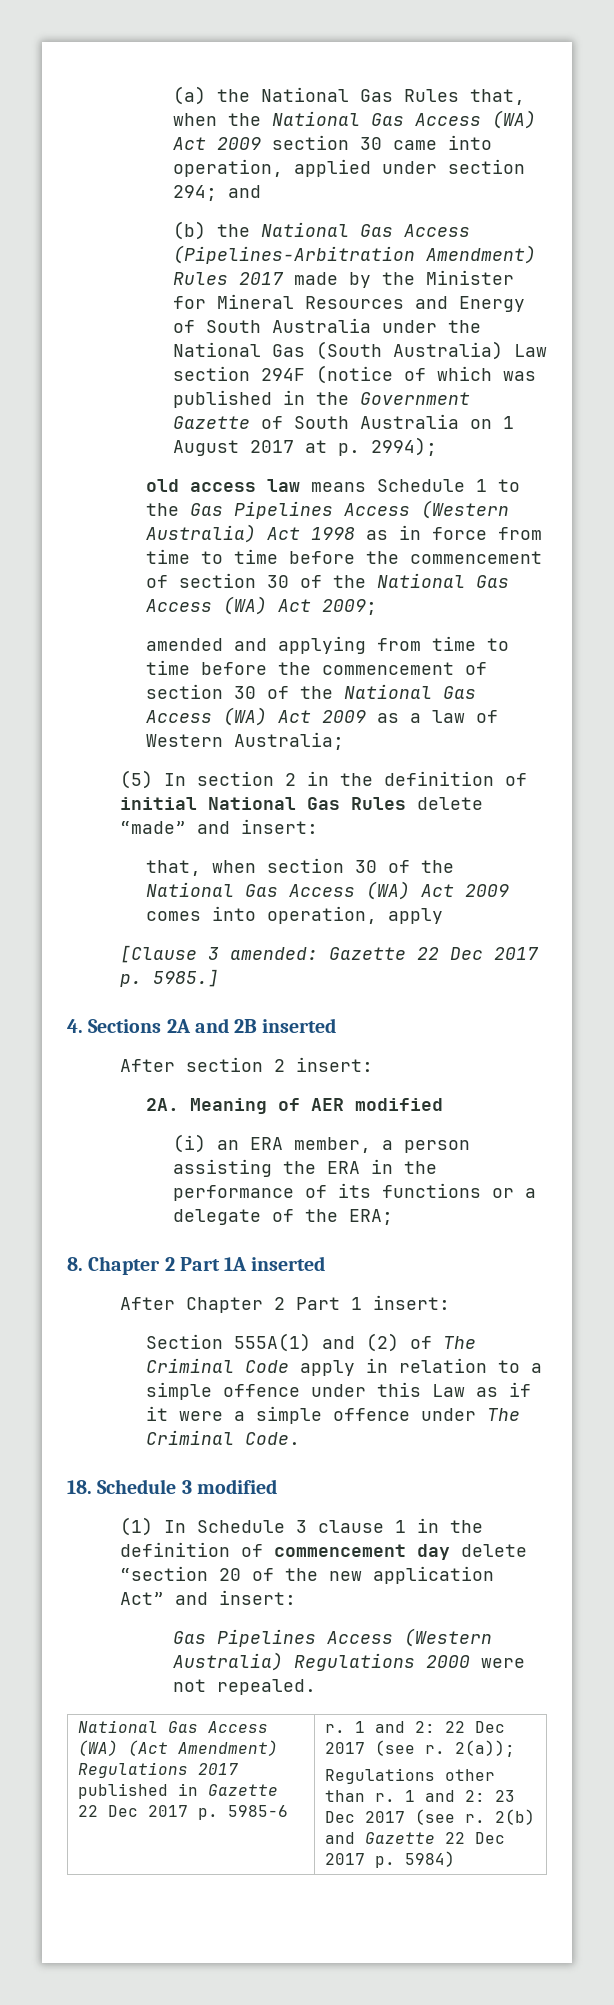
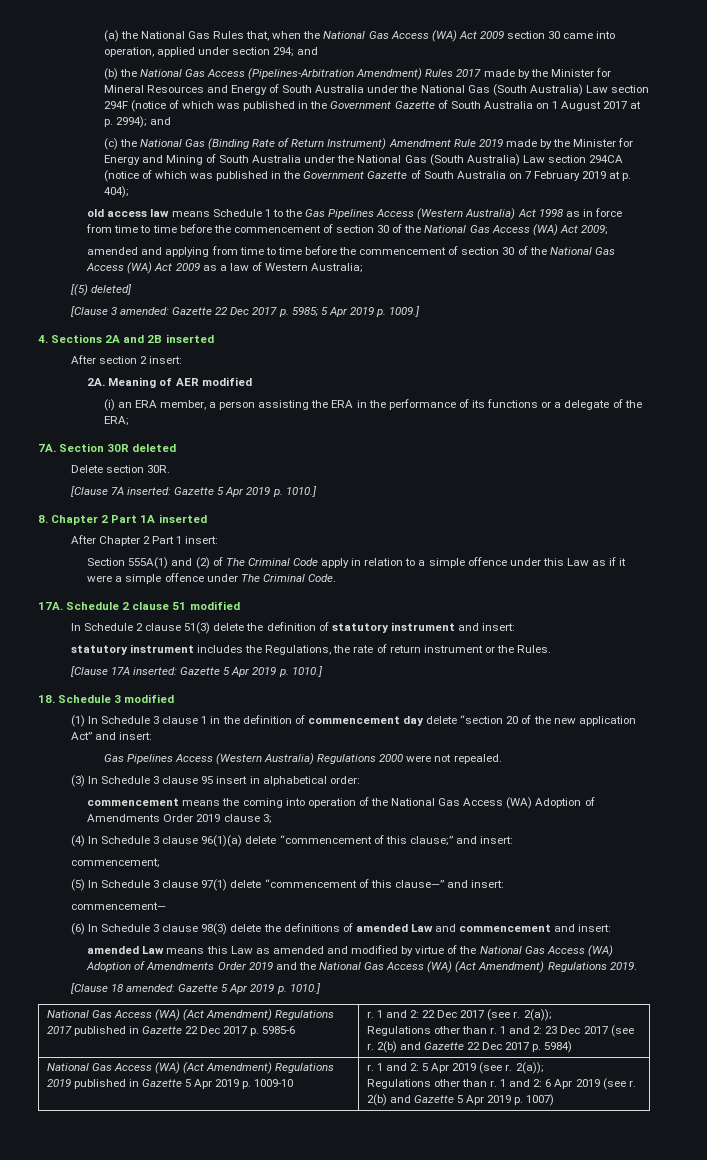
- (b) the National Gas Access (Pipelines-Arbitration Amendment) Rules 2017 made by the Minister for Mineral Resources and Energy of South Australia under the National Gas (South Australia) Law section 294F (notice of which was published in the Government Gazette of South Australia on 1 August 2017 at p. 2994);
+ (b) the National Gas Access (Pipelines-Arbitration Amendment) Rules 2017 made by the Minister for Mineral Resources and Energy of South Australia under the National Gas (South Australia) Law section 294F (notice of which was published in the Government Gazette of South Australia on 1 August 2017 at p. 2994); and
+ (c) the National Gas (Binding Rate of Return Instrument) Amendment Rule 2019 made by the Minister for Energy and Mining of South Australia under the National Gas (South Australia) Law section 294CA (notice of which was published in the Government Gazette of South Australia on 7 February 2019 at p. 404);
- (5) In section 2 in the definition of initial National Gas Rules delete “made” and insert:
- that, when section 30 of the National Gas Access (WA) Act 2009 comes into operation, apply
+ [(5) deleted]
- [Clause 3 amended: Gazette 22 Dec 2017 p. 5985.]
+ [Clause 3 amended: Gazette 22 Dec 2017 p. 5985; 5 Apr 2019 p. 1009.]
+ 7A. Section 30R deleted
+ Delete section 30R.
+ [Clause 7A inserted: Gazette 5 Apr 2019 p. 1010.]
+ 17A. Schedule 2 clause 51 modified
+ In Schedule 2 clause 51(3) delete the definition of statutory instrument and insert:
+ statutory instrument includes the Regulations, the rate of return instrument or the Rules.
+ [Clause 17A inserted: Gazette 5 Apr 2019 p. 1010.]
+ (3) In Schedule 3 clause 95 insert in alphabetical order:
+ commencement means the coming into operation of the National Gas Access (WA) Adoption of Amendments Order 2019 clause 3;
+ (4) In Schedule 3 clause 96(1)(a) delete “commencement of this clause;” and insert:
+ commencement;
+ (5) In Schedule 3 clause 97(1) delete “commencement of this clause—” and insert:
+ commencement—
+ (6) In Schedule 3 clause 98(3) delete the definitions of amended Law and commencement and insert:
+ amended Law means this Law as amended and modified by virtue of the National Gas Access (WA) Adoption of Amendments Order 2019 and the National Gas Access (WA) (Act Amendment) Regulations 2019.
+ [Clause 18 amended: Gazette 5 Apr 2019 p. 1010.]
+ National Gas Access (WA) (Act Amendment) Regulations 2019 published in Gazette 5 Apr 2019 p. 1009-10 | r. 1 and 2: 5 Apr 2019 (see r. 2(a));
+ Regulations other than r. 1 and 2: 6 Apr 2019 (see r. 2(b) and Gazette 5 Apr 2019 p. 1007)

